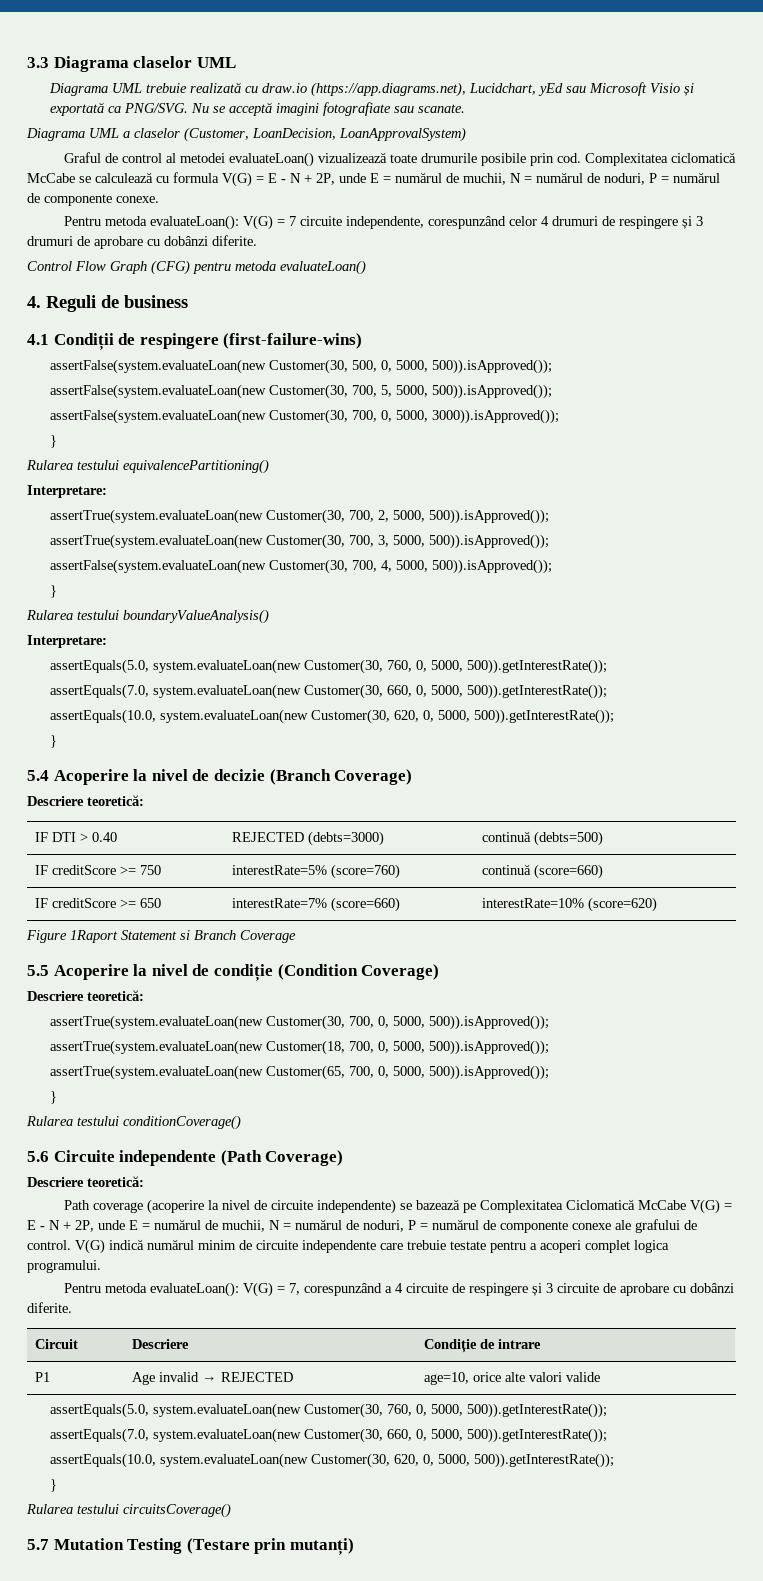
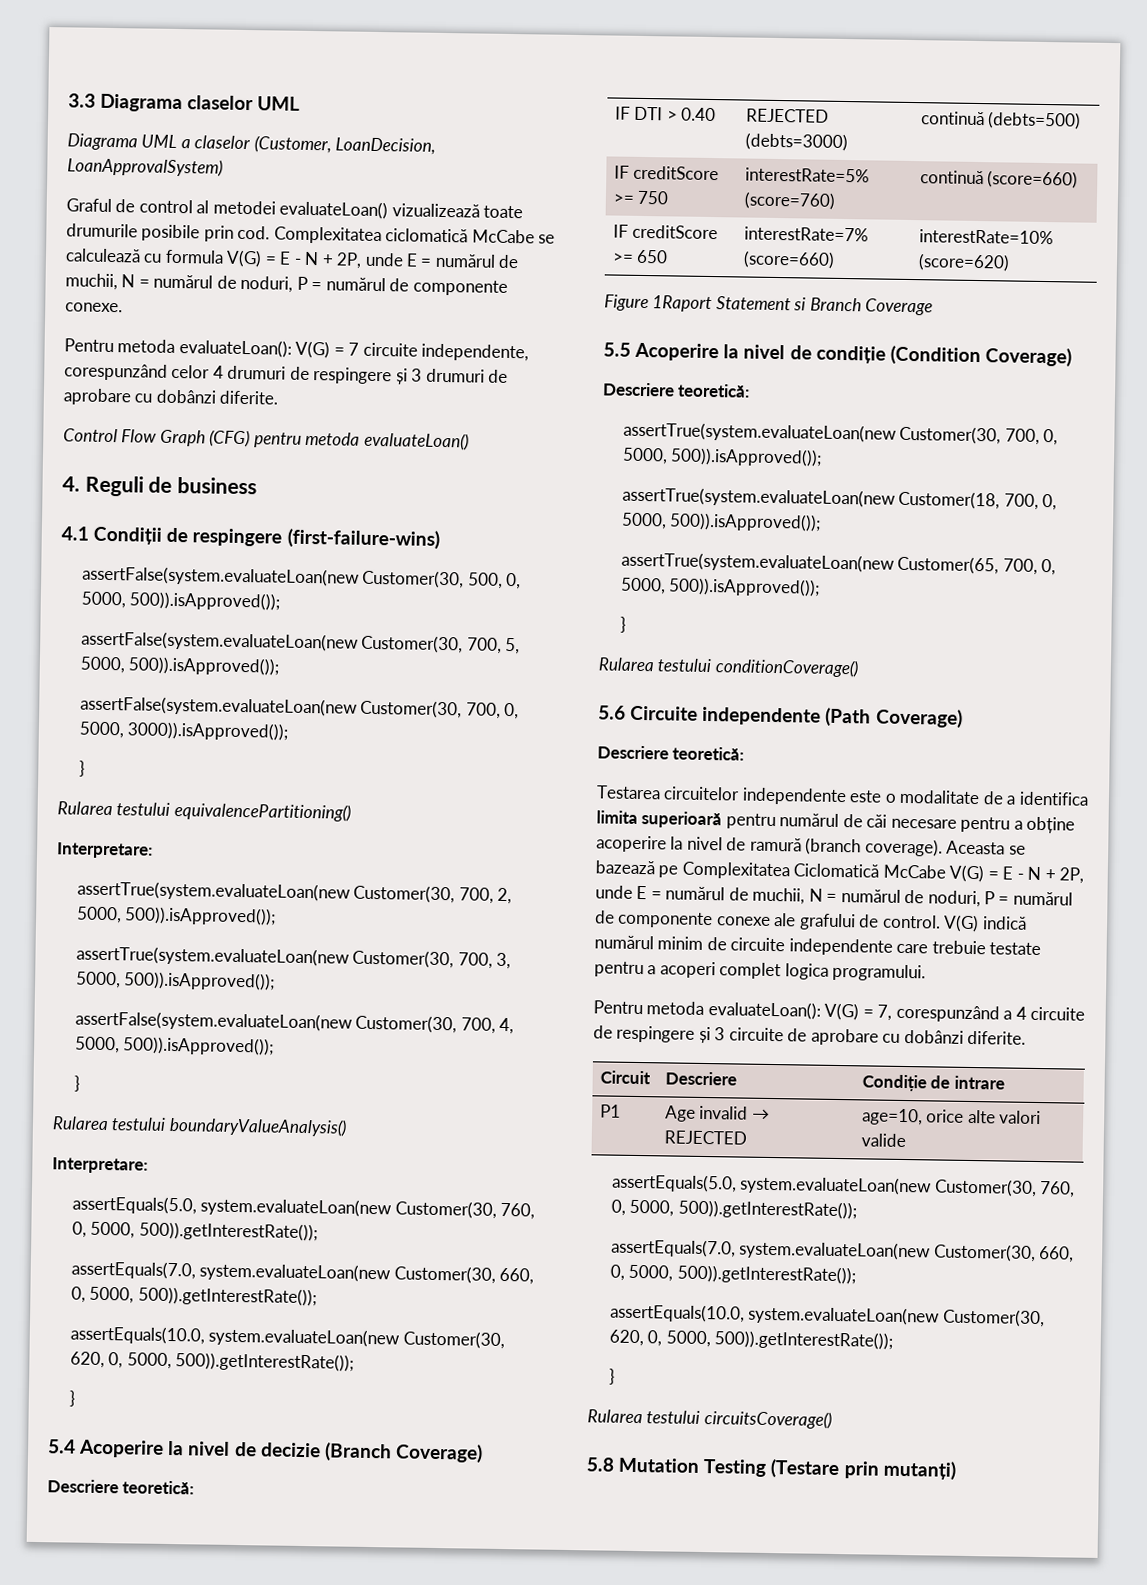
- Diagrama UML trebuie realizată cu draw.io (https://app.diagrams.net), Lucidchart, yEd sau Microsoft Visio și exportată ca PNG/SVG. Nu se acceptă imagini fotografiate sau scanate.
- Path coverage (acoperire la nivel de circuite independente) se bazează pe Complexitatea Ciclomatică McCabe V(G) = E - N + 2P, unde E = numărul de muchii, N = numărul de noduri, P = numărul de componente conexe ale grafului de control.
+ Testarea circuitelor independente este o modalitate de a identifica limita superioară pentru numărul de căi necesare pentru a obține acoperire la nivel de ramură (branch coverage). Aceasta se bazează pe Complexitatea Ciclomatică McCabe V(G) = E - N + 2P, unde E = numărul de muchii, N = numărul de noduri, P = numărul de componente conexe ale grafului de control.
- 5.7 Mutation Testing (Testare prin mutanți)
+ 5.8 Mutation Testing (Testare prin mutanți)

